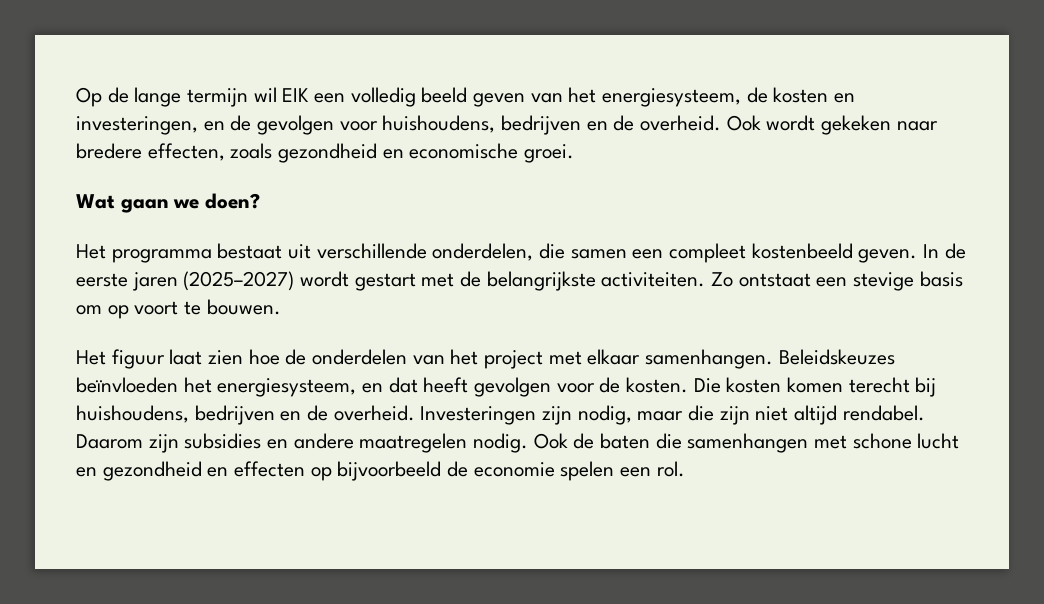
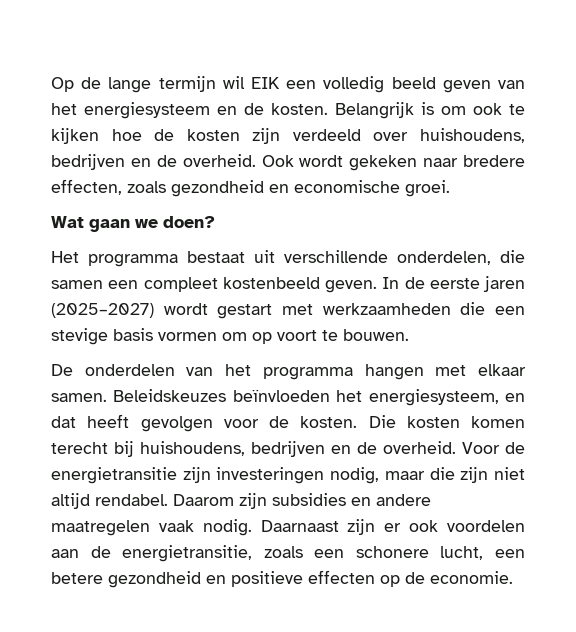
- Op de lange termijn wil EIK een volledig beeld geven van het energiesysteem, de kosten en investeringen, en de gevolgen voor huishoudens, bedrijven en de overheid.
+ Op de lange termijn wil EIK een volledig beeld geven van het energiesysteem en de kosten. Belangrijk is om ook te kijken hoe de kosten zijn verdeeld over huishoudens, bedrijven en de overheid.
- In de eerste jaren (2025–2027) wordt gestart met de belangrijkste activiteiten. Zo ontstaat een stevige basis om op voort te bouwen.
+ In de eerste jaren (2025–2027) wordt gestart met werkzaamheden die een stevige basis vormen om op voort te bouwen.
- Het figuur laat zien hoe de onderdelen van het project met elkaar samenhangen.
+ De onderdelen van het programma hangen met elkaar samen.
- Investeringen zijn nodig, maar die zijn niet altijd rendabel.
+ Voor de energietransitie zijn investeringen nodig, maar die zijn niet altijd rendabel.
- Daarom zijn subsidies en andere maatregelen nodig. Ook de baten die samenhangen met schone lucht en gezondheid en effecten op bijvoorbeeld de economie spelen een rol.
+ Daarom zijn subsidies en andere maatregelen vaak nodig. Daarnaast zijn er ook voordelen aan de energietransitie, zoals een schonere lucht, een betere gezondheid en positieve effecten op de economie.

